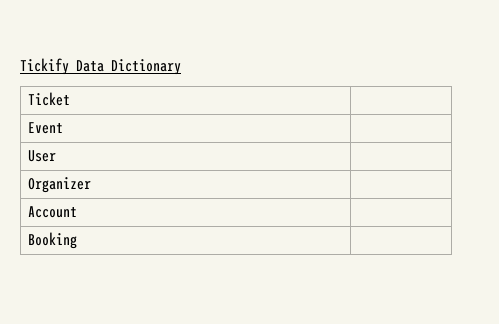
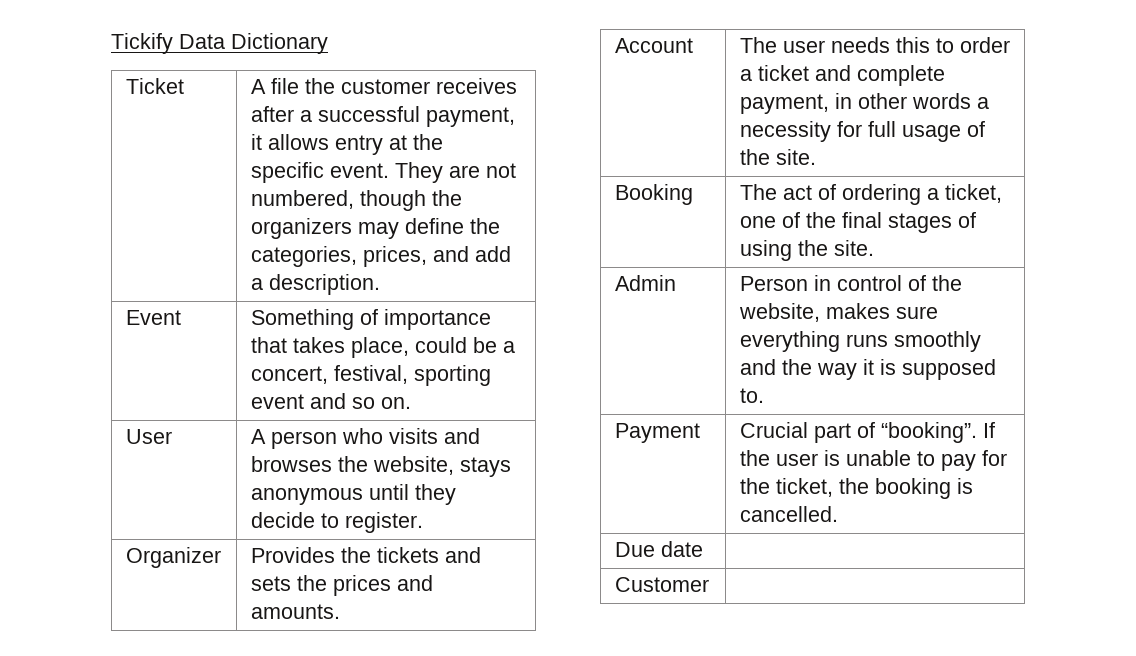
- Ticket |
- Event |
- User |
- Organizer |
- Account |
- Booking |
+ Ticket | A file the customer receives after a successful payment, it allows entry at the specific event. They are not numbered, though the organizers may define the categories, prices, and add a description.
+ Event | Something of importance that takes place, could be a concert, festival, sporting event and so on.
+ User | A person who visits and browses the website, stays anonymous until they decide to register.
+ Organizer | Provides the tickets and sets the prices and amounts.
+ Account | The user needs this to order a ticket and complete payment, in other words a necessity for full usage of the site.
+ Booking | The act of ordering a ticket, one of the final stages of using the site.
+ Admin | Person in control of the website, makes sure everything runs smoothly and the way it is supposed to.
+ Payment | Crucial part of “booking”. If the user is unable to pay for the ticket, the booking is cancelled.
+ Due date |
+ Customer |

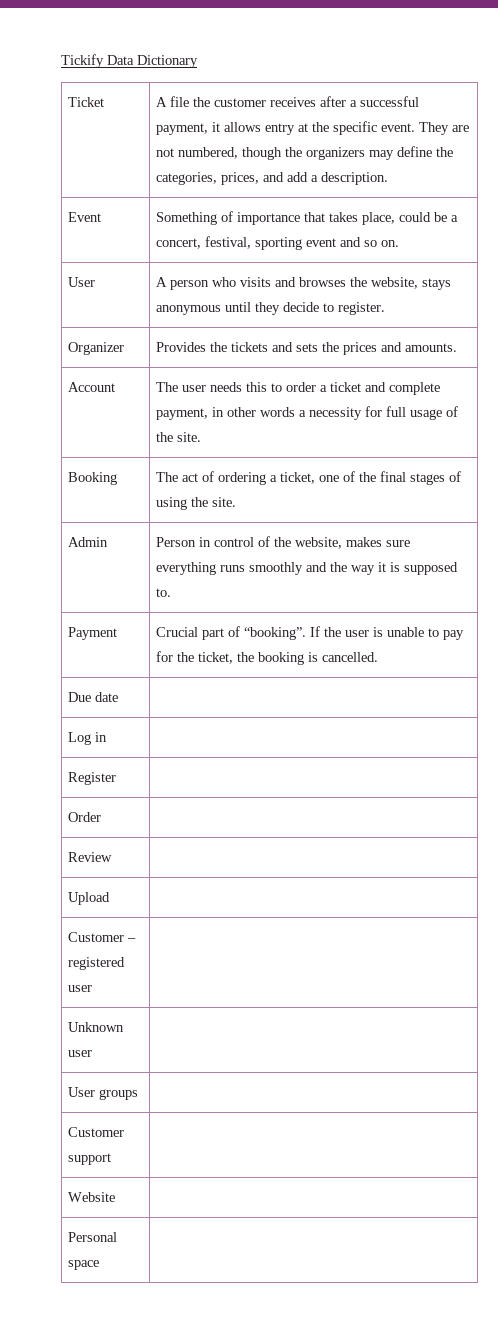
- Customer |
+ Log in |
+ Register |
+ Order |
+ Review |
+ Upload |
+ Customer – registered user |
+ Unknown user |
+ User groups |
+ Customer support |
+ Website |
+ Personal space |

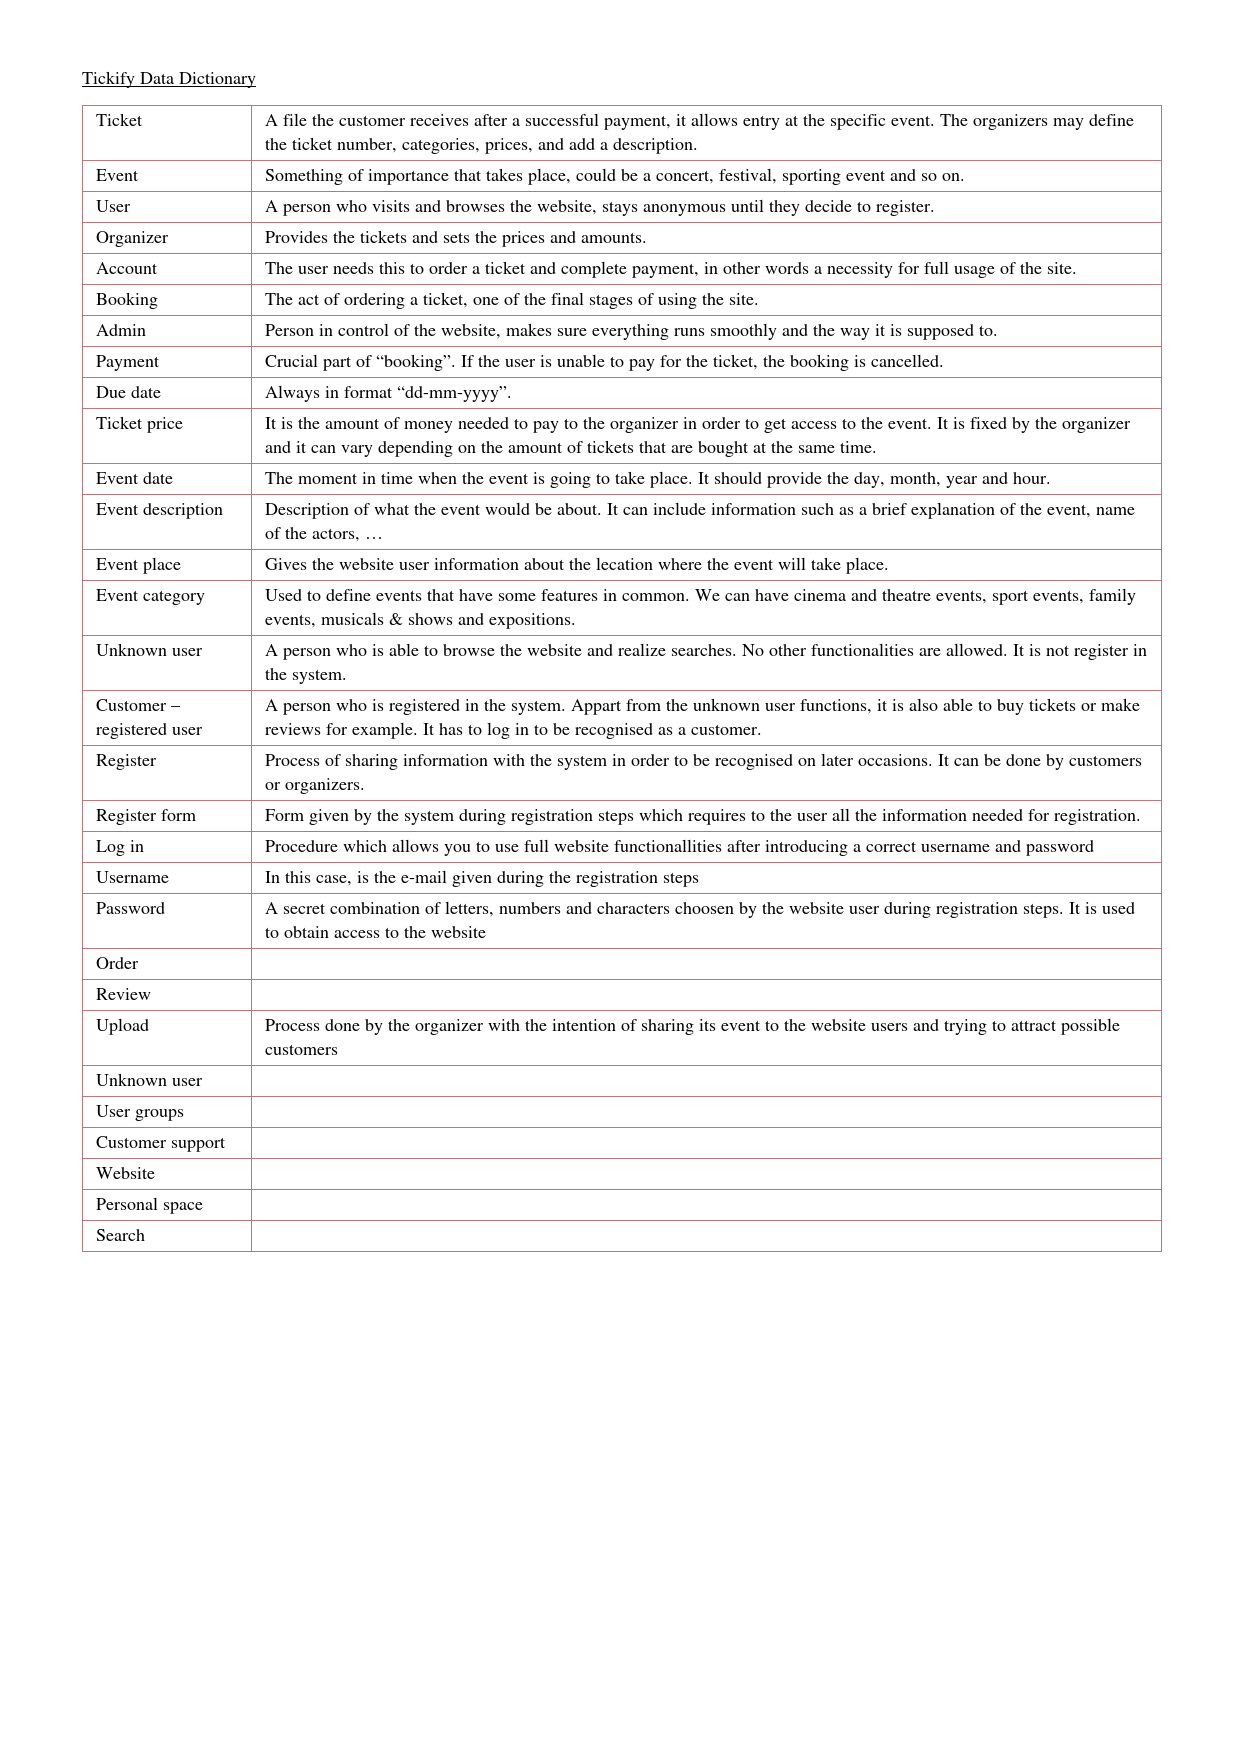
- Ticket | A file the customer receives after a successful payment, it allows entry at the specific event. They are not numbered, though the organizers may define the categories, prices, and add a description.
+ Ticket | A file the customer receives after a successful payment, it allows entry at the specific event. The organizers may define the ticket number, categories, prices, and add a description.
- Due date |
- Log in |
- Register |
+ Due date | Always in format “dd-mm-yyyy”.
+ Ticket price | It is the amount of money needed to pay to the organizer in order to get access to the event. It is fixed by the organizer and it can vary depending on the amount of tickets that are bought at the same time.
+ Event date | The moment in time when the event is going to take place. It should provide the day, month, year and hour.
+ Event description | Description of what the event would be about. It can include information such as a brief explanation of the event, name of the actors, …
+ Event place | Gives the website user information about the lecation where the event will take place.
+ Event category | Used to define events that have some features in common. We can have cinema and theatre events, sport events, family events, musicals & shows and expositions.
+ Unknown user | A person who is able to browse the website and realize searches. No other functionalities are allowed. It is not register in the system.
+ Customer – registered user | A person who is registered in the system. Appart from the unknown user functions, it is also able to buy tickets or make reviews for example. It has to log in to be recognised as a customer.
+ Register | Process of sharing information with the system in order to be recognised on later occasions. It can be done by customers or organizers.
+ Register form | Form given by the system during registration steps which requires to the user all the information needed for registration.
+ Log in | Procedure which allows you to use full website functionallities after introducing a correct username and password
+ Username | In this case, is the e-mail given during the registration steps
+ Password | A secret combination of letters, numbers and characters choosen by the website user during registration steps. It is used to obtain access to the website
  Order |
  Review |
- Upload |
- Customer – registered user |
+ Upload | Process done by the organizer with the intention of sharing its event to the website users and trying to attract possible customers
+ Search |

